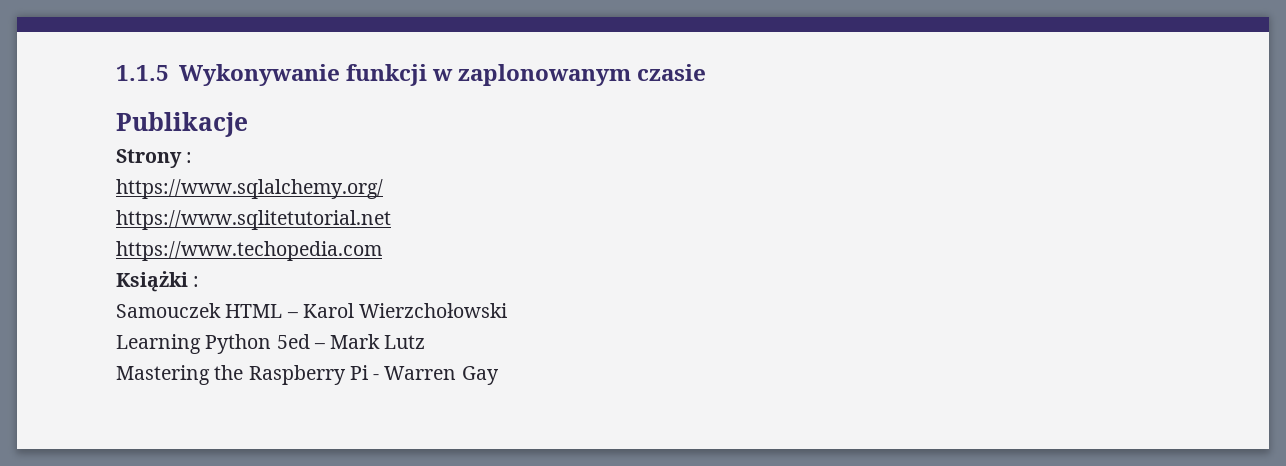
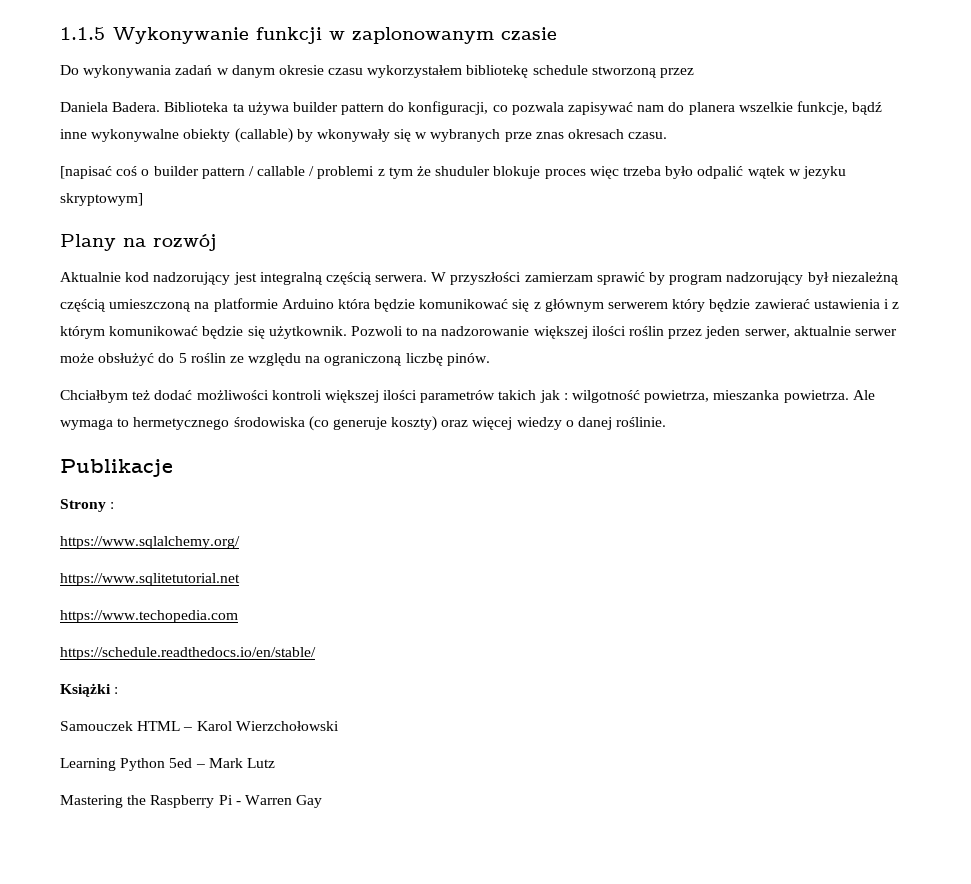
+ Do wykonywania zadań w danym okresie czasu wykorzystałem bibliotekę schedule stworzoną przez
+ Daniela Badera. Biblioteka ta używa builder pattern do konfiguracji, co pozwala zapisywać nam do planera wszelkie funkcje, bądź inne wykonywalne obiekty (callable) by wkonywały się w wybranych prze znas okresach czasu.
+ [napisać coś o builder pattern / callable / problemi z tym że shuduler blokuje proces więc trzeba było odpalić wątek w jezyku skryptowym]
+ Plany na rozwój
+ Aktualnie kod nadzorujący jest integralną częścią serwera. W przyszłości zamierzam sprawić by program nadzorujący był niezależną częścią umieszczoną na platformie Arduino która będzie komunikować się z głównym serwerem który będzie zawierać ustawienia i z którym komunikować będzie się użytkownik. Pozwoli to na nadzorowanie większej ilości roślin przez jeden serwer, aktualnie serwer może obsłużyć do 5 roślin ze względu na ograniczoną liczbę pinów.
+ Chciałbym też dodać możliwości kontroli większej ilości parametrów takich jak : wilgotność powietrza, mieszanka powietrza. Ale wymaga to hermetycznego środowiska (co generuje koszty) oraz więcej wiedzy o danej roślinie.
+ https://schedule.readthedocs.io/en/stable/

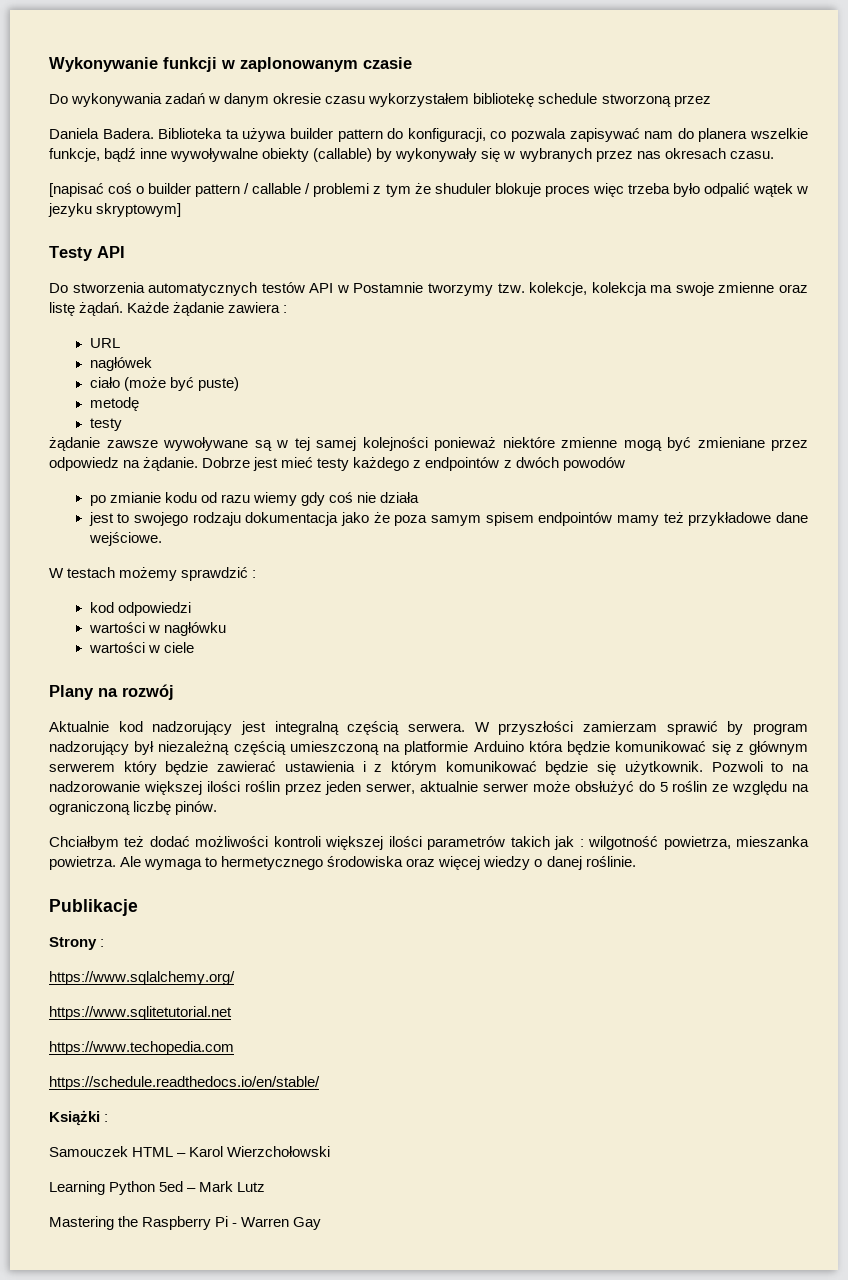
- 1.1.5 Wykonywanie funkcji w zaplonowanym czasie
+ Wykonywanie funkcji w zaplonowanym czasie
- Biblioteka ta używa builder pattern do konfiguracji, co pozwala zapisywać nam do planera wszelkie funkcje, bądź inne wykonywalne obiekty (callable) by wkonywały się w wybranych prze znas okresach czasu.
+ Biblioteka ta używa builder pattern do konfiguracji, co pozwala zapisywać nam do planera wszelkie funkcje, bądź inne wywoływalne obiekty (callable) by wykonywały się w wybranych przez nas okresach czasu.
+ Testy API
+ Do stworzenia automatycznych testów API w Postamnie tworzymy tzw. kolekcje, kolekcja ma swoje zmienne oraz listę żądań. Każde żądanie zawiera :
+ URL
+ nagłówek
+ ciało (może być puste)
+ metodę
+ testy
+ żądanie zawsze wywoływane są w tej samej kolejności ponieważ niektóre zmienne mogą być zmieniane przez odpowiedz na żądanie. Dobrze jest mieć testy każdego z endpointów z dwóch powodów
+ po zmianie kodu od razu wiemy gdy coś nie działa
+ jest to swojego rodzaju dokumentacja jako że poza samym spisem endpointów mamy też przykładowe dane wejściowe.
+ W testach możemy sprawdzić :
+ kod odpowiedzi
+ wartości w nagłówku
+ wartości w ciele
- Ale wymaga to hermetycznego środowiska (co generuje koszty) oraz więcej wiedzy o danej roślinie.
+ Ale wymaga to hermetycznego środowiska oraz więcej wiedzy o danej roślinie.

